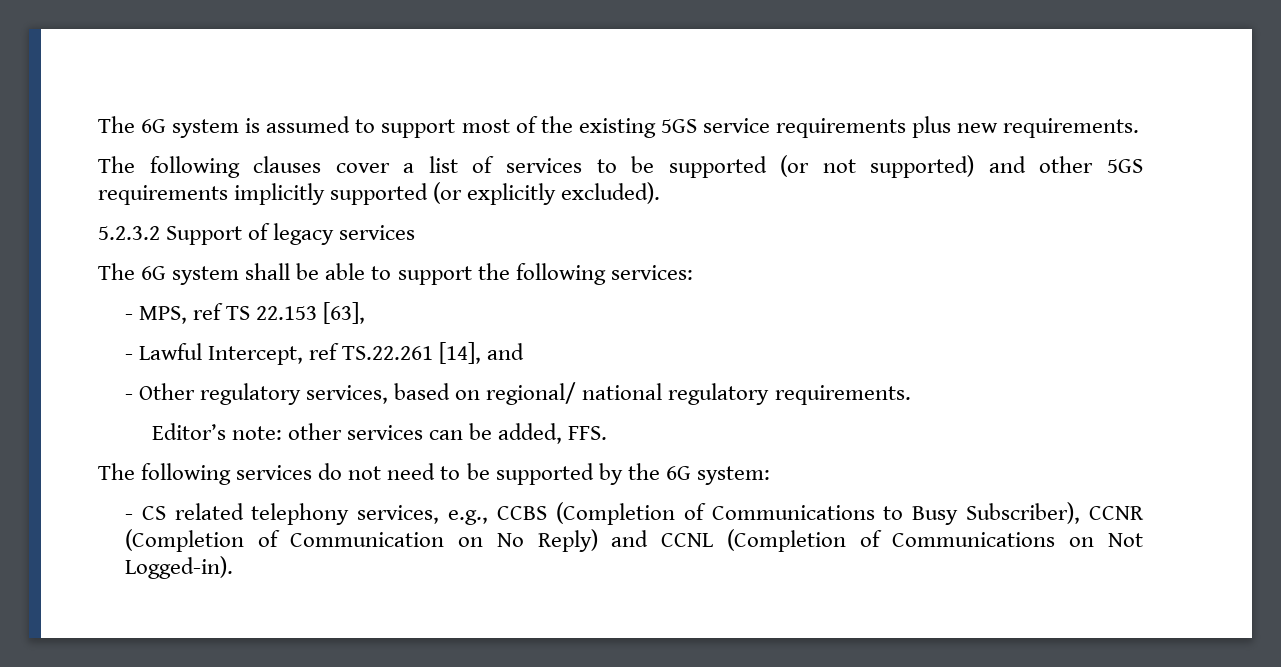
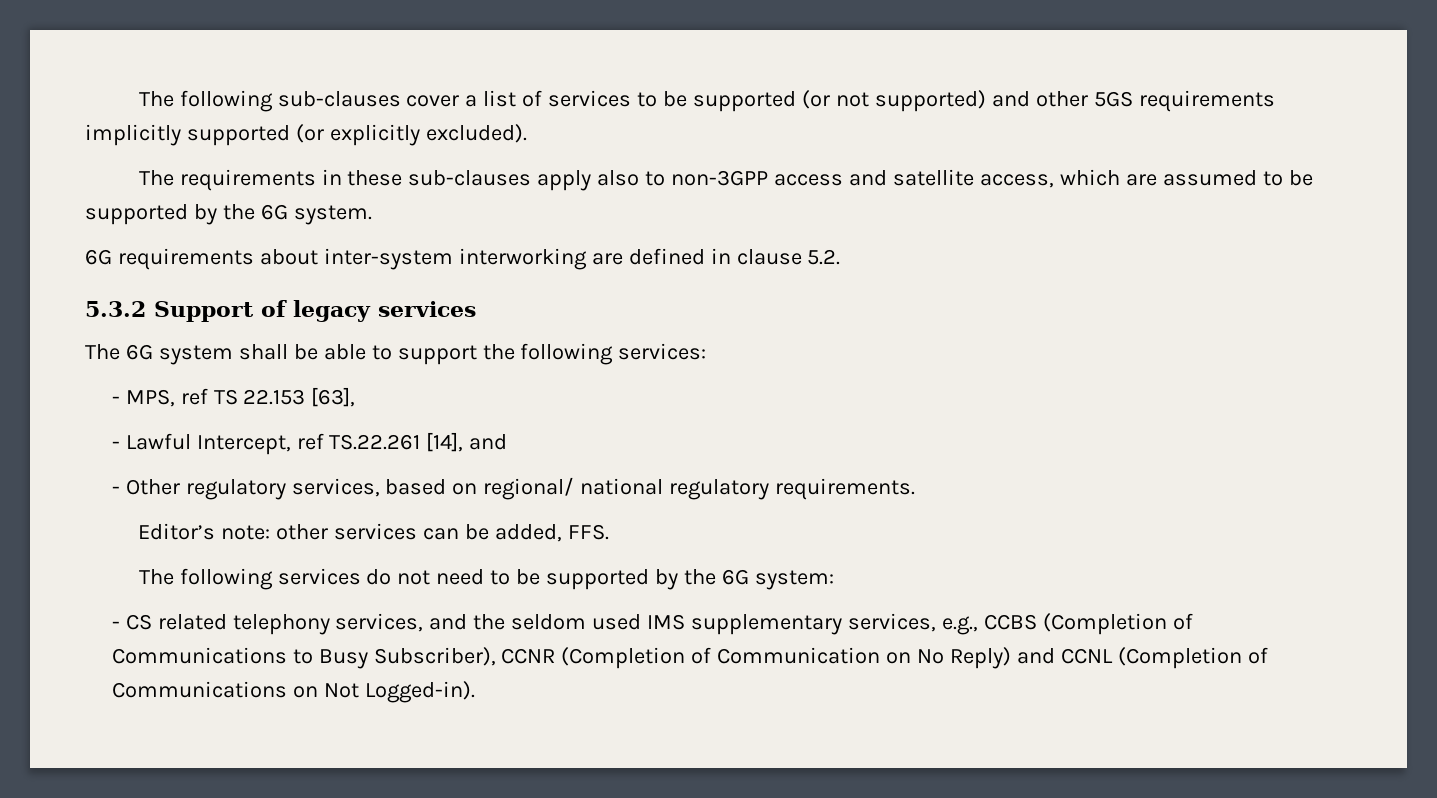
- The 6G system is assumed to support most of the existing 5GS service requirements plus new requirements.
- The following clauses cover a list of services to be supported (or not supported) and other 5GS requirements implicitly supported (or explicitly excluded).
+ The following sub-clauses cover a list of services to be supported (or not supported) and other 5GS requirements implicitly supported (or explicitly excluded).
- 5.2.3.2 Support of legacy services
+ The requirements in these sub-clauses apply also to non-3GPP access and satellite access, which are assumed to be supported by the 6G system.
+ 6G requirements about inter-system interworking are defined in clause 5.2.
+ 5.3.2 Support of legacy services
- - CS related telephony services, e.g., CCBS (Completion of Communications to Busy Subscriber), CCNR (Completion of Communication on No Reply) and CCNL (Completion of Communications on Not Logged-in).
+ - CS related telephony services, and the seldom used IMS supplementary services, e.g., CCBS (Completion of Communications to Busy Subscriber), CCNR (Completion of Communication on No Reply) and CCNL (Completion of Communications on Not Logged-in).

